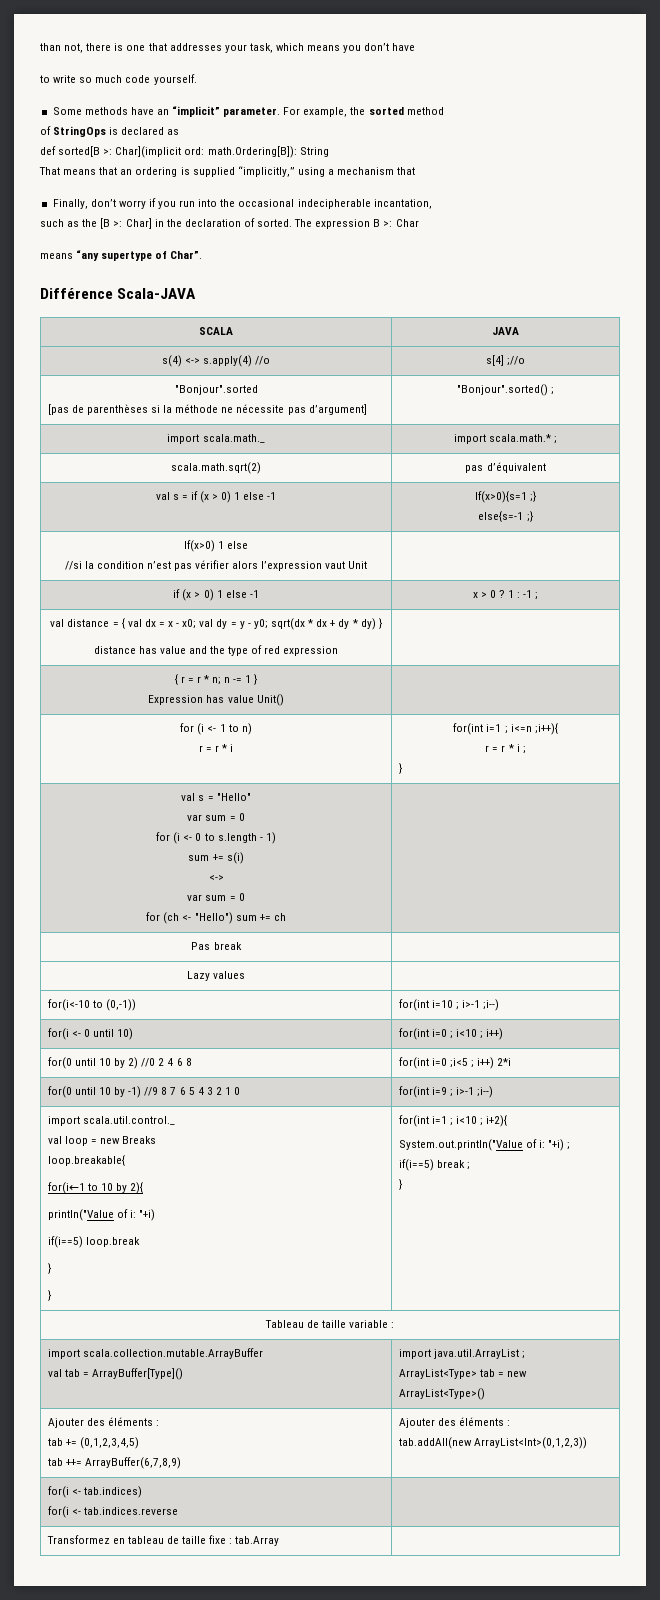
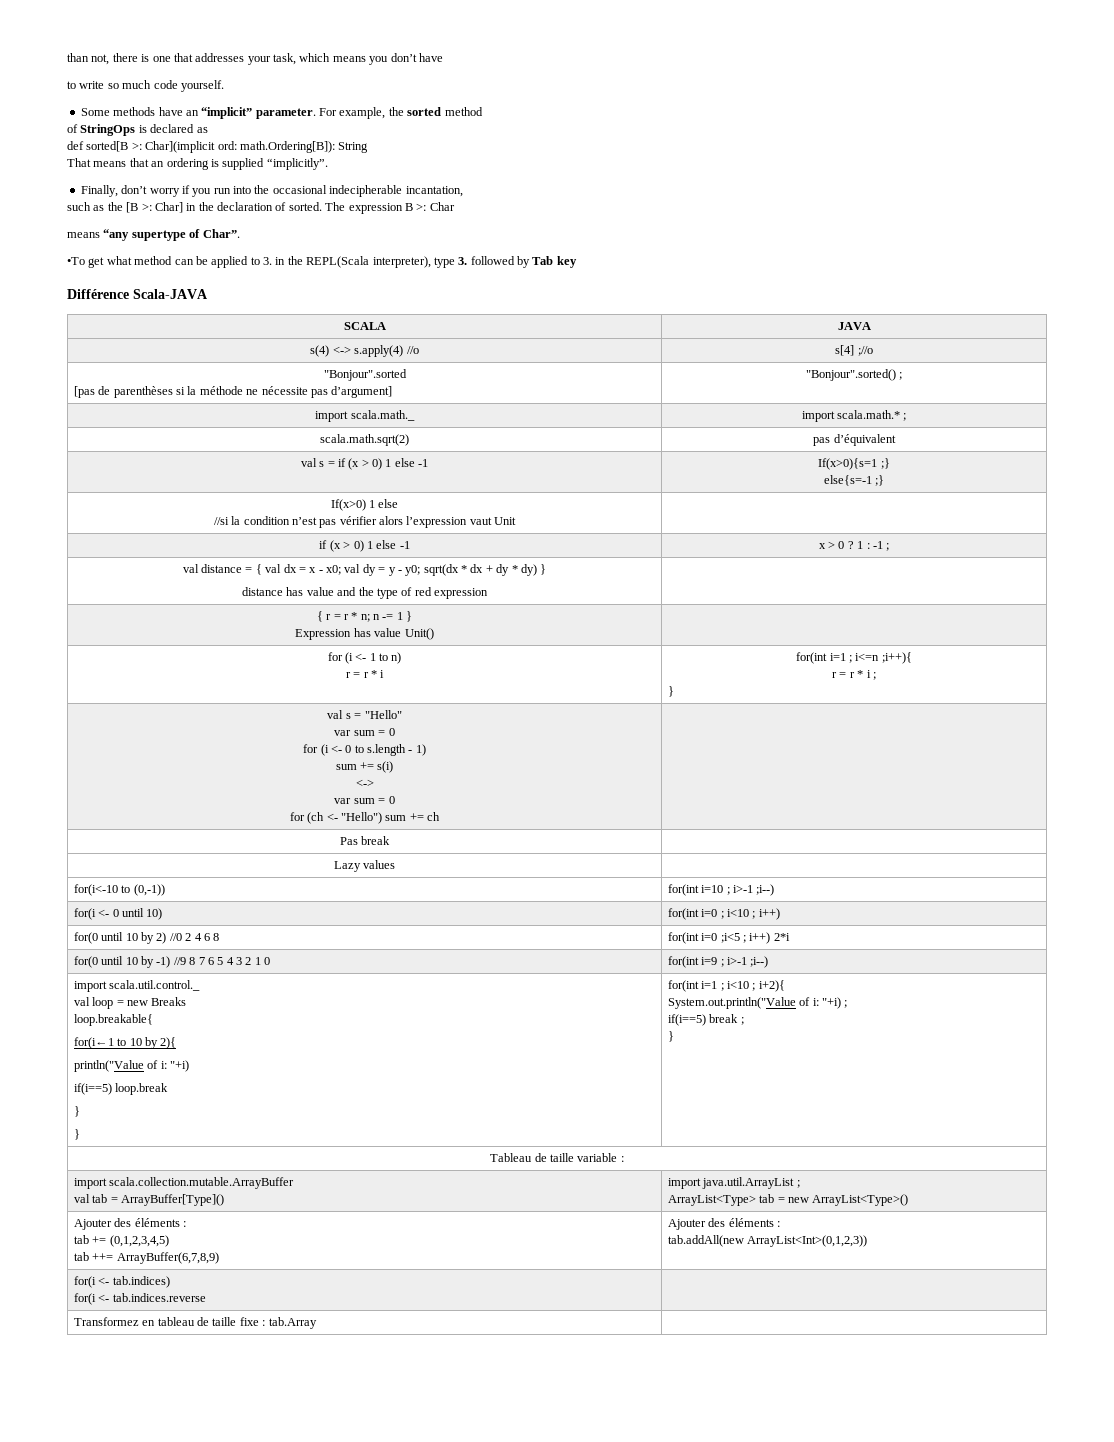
- That means that an ordering is supplied “implicitly,” using a mechanism that
+ That means that an ordering is supplied “implicitly”.
+ •To get what method can be applied to 3. in the REPL(Scala interpreter), type 3. followed by Tab key

